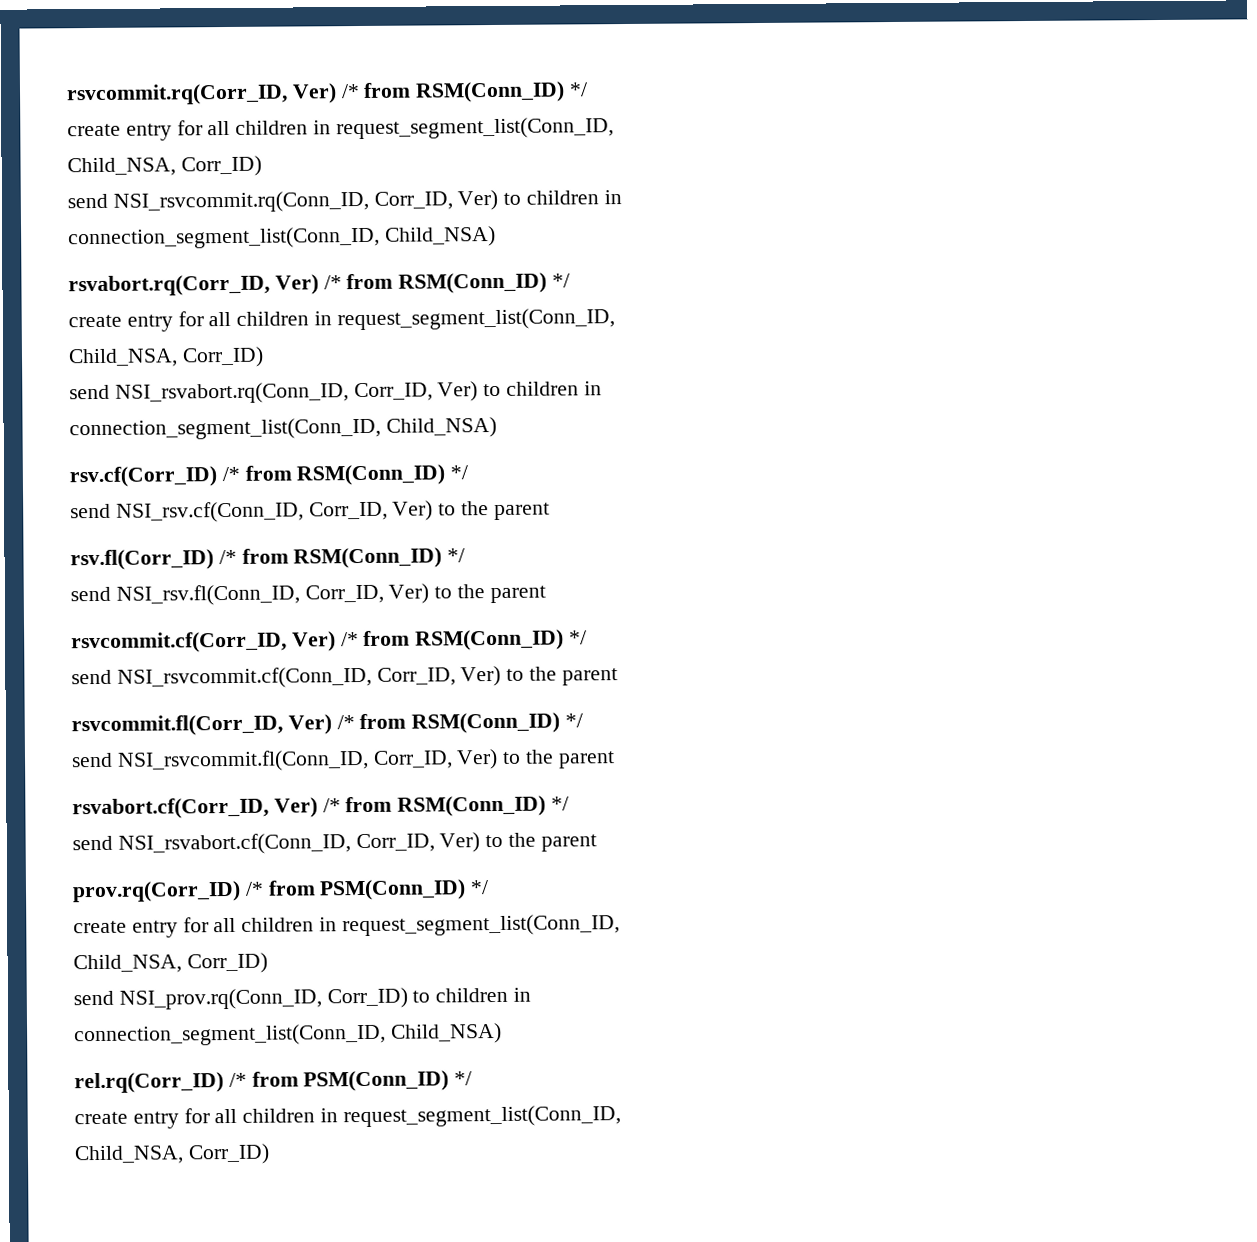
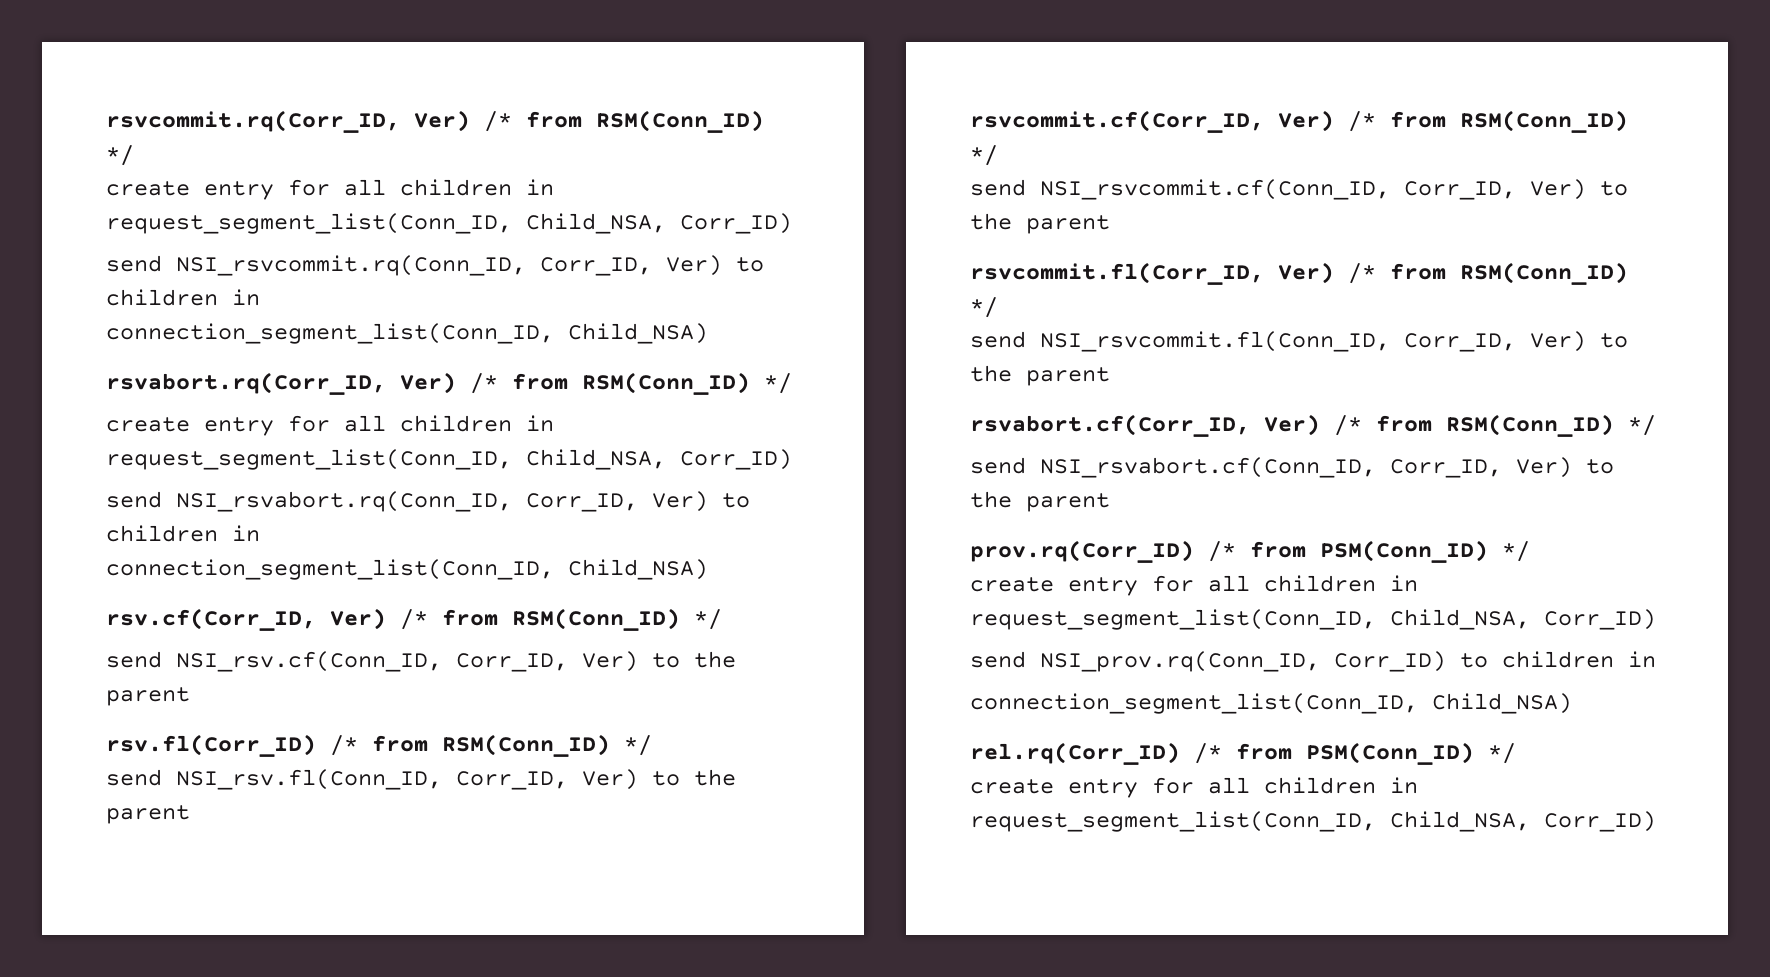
  rsvcommit.rq(Corr_ID, Ver) /* from RSM(Conn_ID) */
- create entry for all children in request_segment_list(Conn_ID,
- Child_NSA, Corr_ID)
+ create entry for all children in request_segment_list(Conn_ID, Child_NSA, Corr_ID)
  rsvabort.rq(Corr_ID, Ver) /* from RSM(Conn_ID) */
- create entry for all children in request_segment_list(Conn_ID,
- Child_NSA, Corr_ID)
+ create entry for all children in request_segment_list(Conn_ID, Child_NSA, Corr_ID)
- rsv.cf(Corr_ID) /* from RSM(Conn_ID) */
+ rsv.cf(Corr_ID, Ver) /* from RSM(Conn_ID) */
  prov.rq(Corr_ID) /* from PSM(Conn_ID) */
- create entry for all children in request_segment_list(Conn_ID,
- Child_NSA, Corr_ID)
+ create entry for all children in request_segment_list(Conn_ID, Child_NSA, Corr_ID)
  rel.rq(Corr_ID) /* from PSM(Conn_ID) */
- create entry for all children in request_segment_list(Conn_ID,
- Child_NSA, Corr_ID)
+ create entry for all children in request_segment_list(Conn_ID, Child_NSA, Corr_ID)

